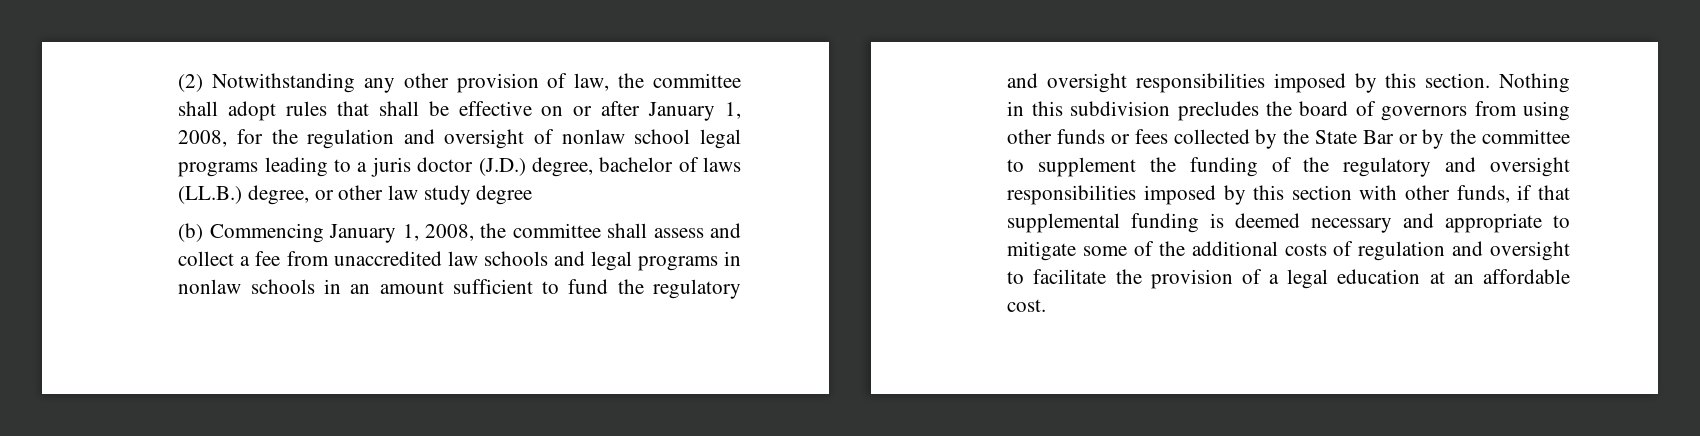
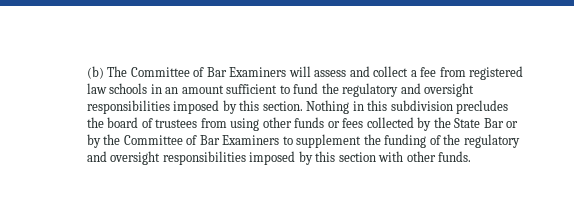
- (2) Notwithstanding any other provision of law, the committee shall adopt rules that shall be effective on or after January 1, 2008, for the regulation and oversight of nonlaw school legal programs leading to a juris doctor (J.D.) degree, bachelor of laws (LL.B.) degree, or other law study degree
- (b) Commencing January 1, 2008, the committee shall assess and collect a fee from unaccredited law schools and legal programs in nonlaw schools in an amount sufficient to fund the regulatory and oversight responsibilities imposed by this section.
+ (b) The Committee of Bar Examiners will assess and collect a fee from registered law schools in an amount sufficient to fund the regulatory and oversight responsibilities imposed by this section.
- Nothing in this subdivision precludes the board of governors from using other funds or fees collected by the State Bar or by the committee to supplement the funding of the regulatory and oversight responsibilities imposed by this section with other funds, if that supplemental funding is deemed necessary and appropriate to mitigate some of the additional costs of regulation and oversight to facilitate the provision of a legal education at an affordable cost.
+ Nothing in this subdivision precludes the board of trustees from using other funds or fees collected by the State Bar or by the Committee of Bar Examiners to supplement the funding of the regulatory and oversight responsibilities imposed by this section with other funds.

